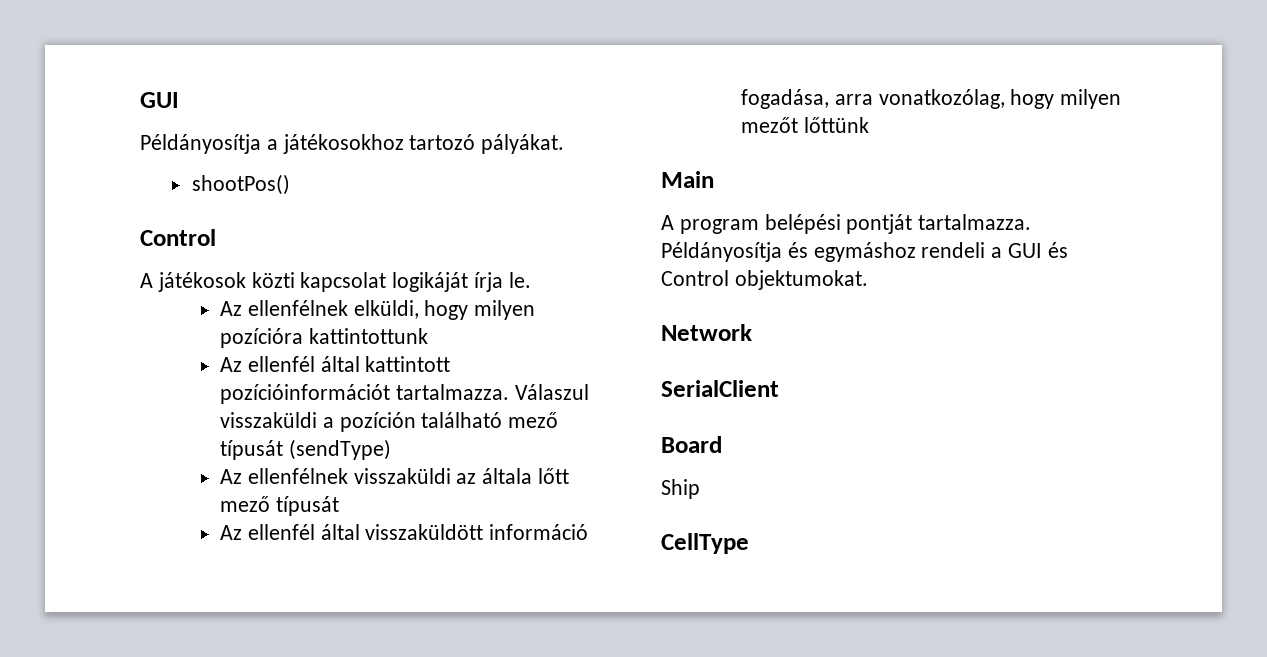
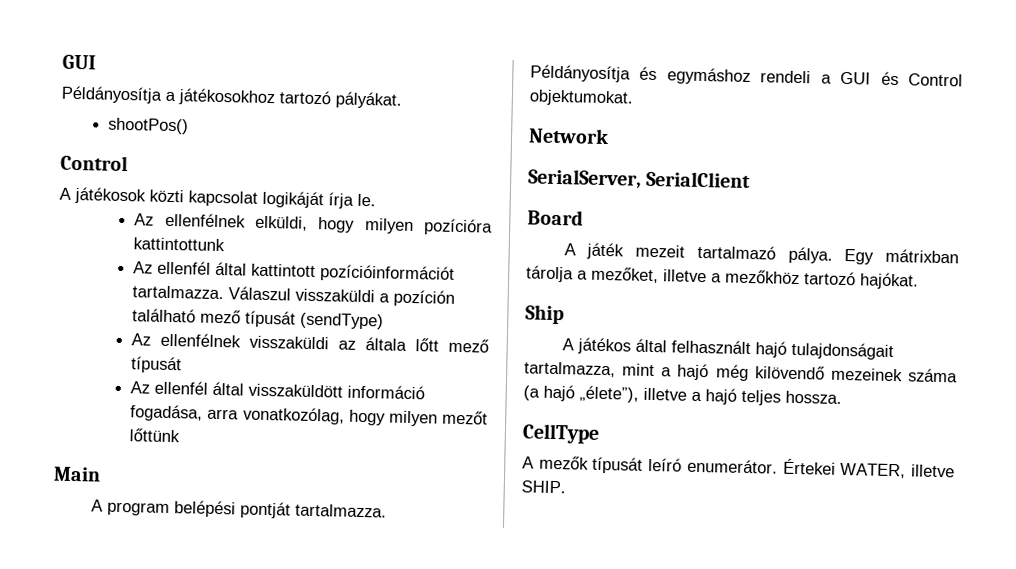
- SerialClient
+ SerialServer, SerialClient
+ A játék mezeit tartalmazó pálya. Egy mátrixban tárolja a mezőket, illetve a mezőkhöz tartozó hajókat.
  Ship
+ A játékos által felhasznált hajó tulajdonságait tartalmazza, mint a hajó még kilövendő mezeinek száma (a hajó „élete”), illetve a hajó teljes hossza.
  CellType
+ A mezők típusát leíró enumerátor. Értekei WATER, illetve SHIP.

